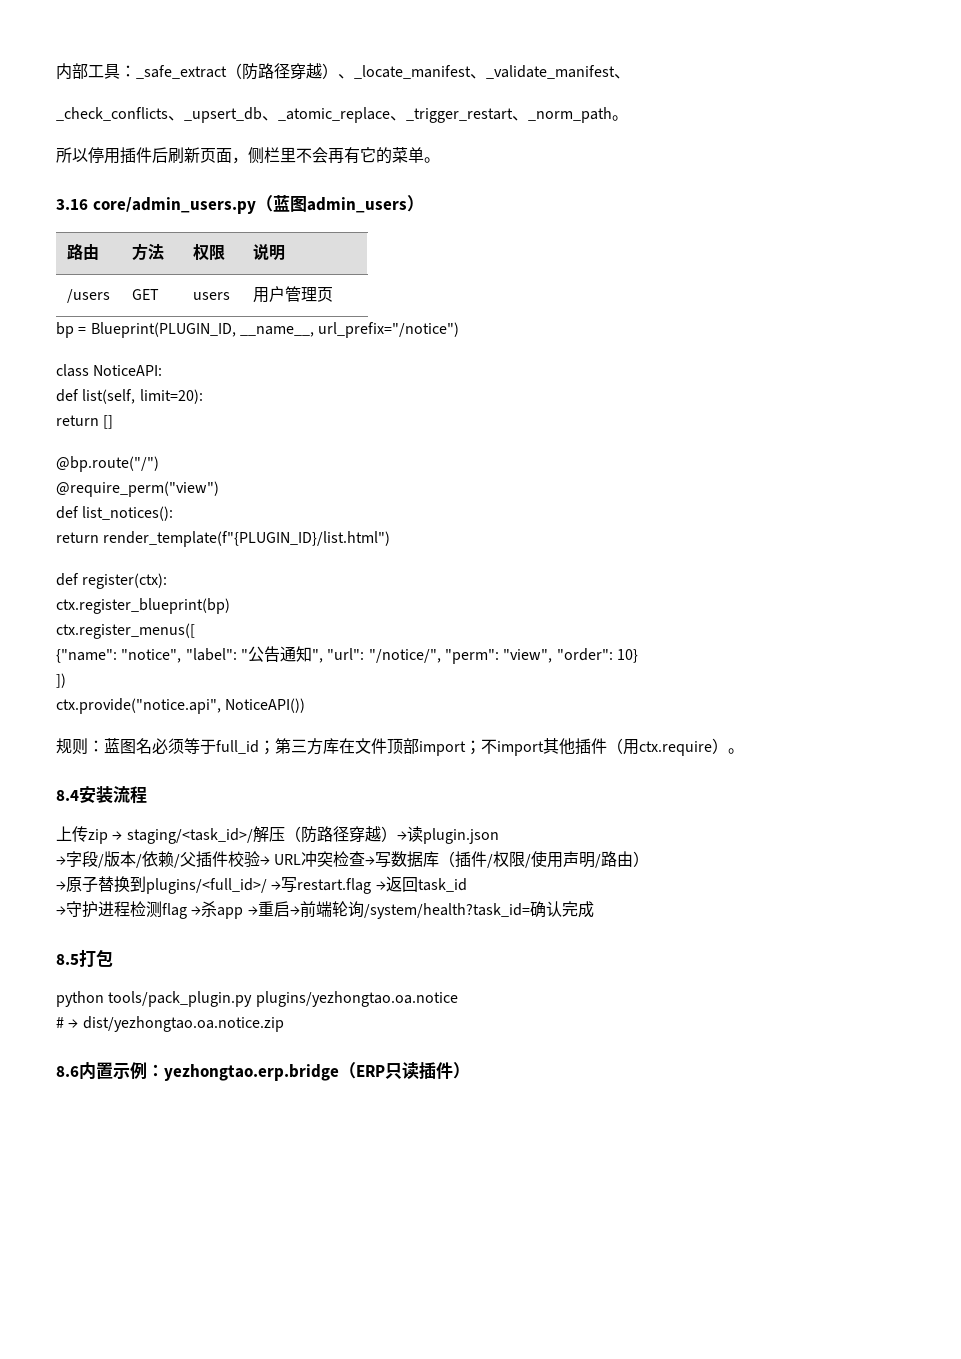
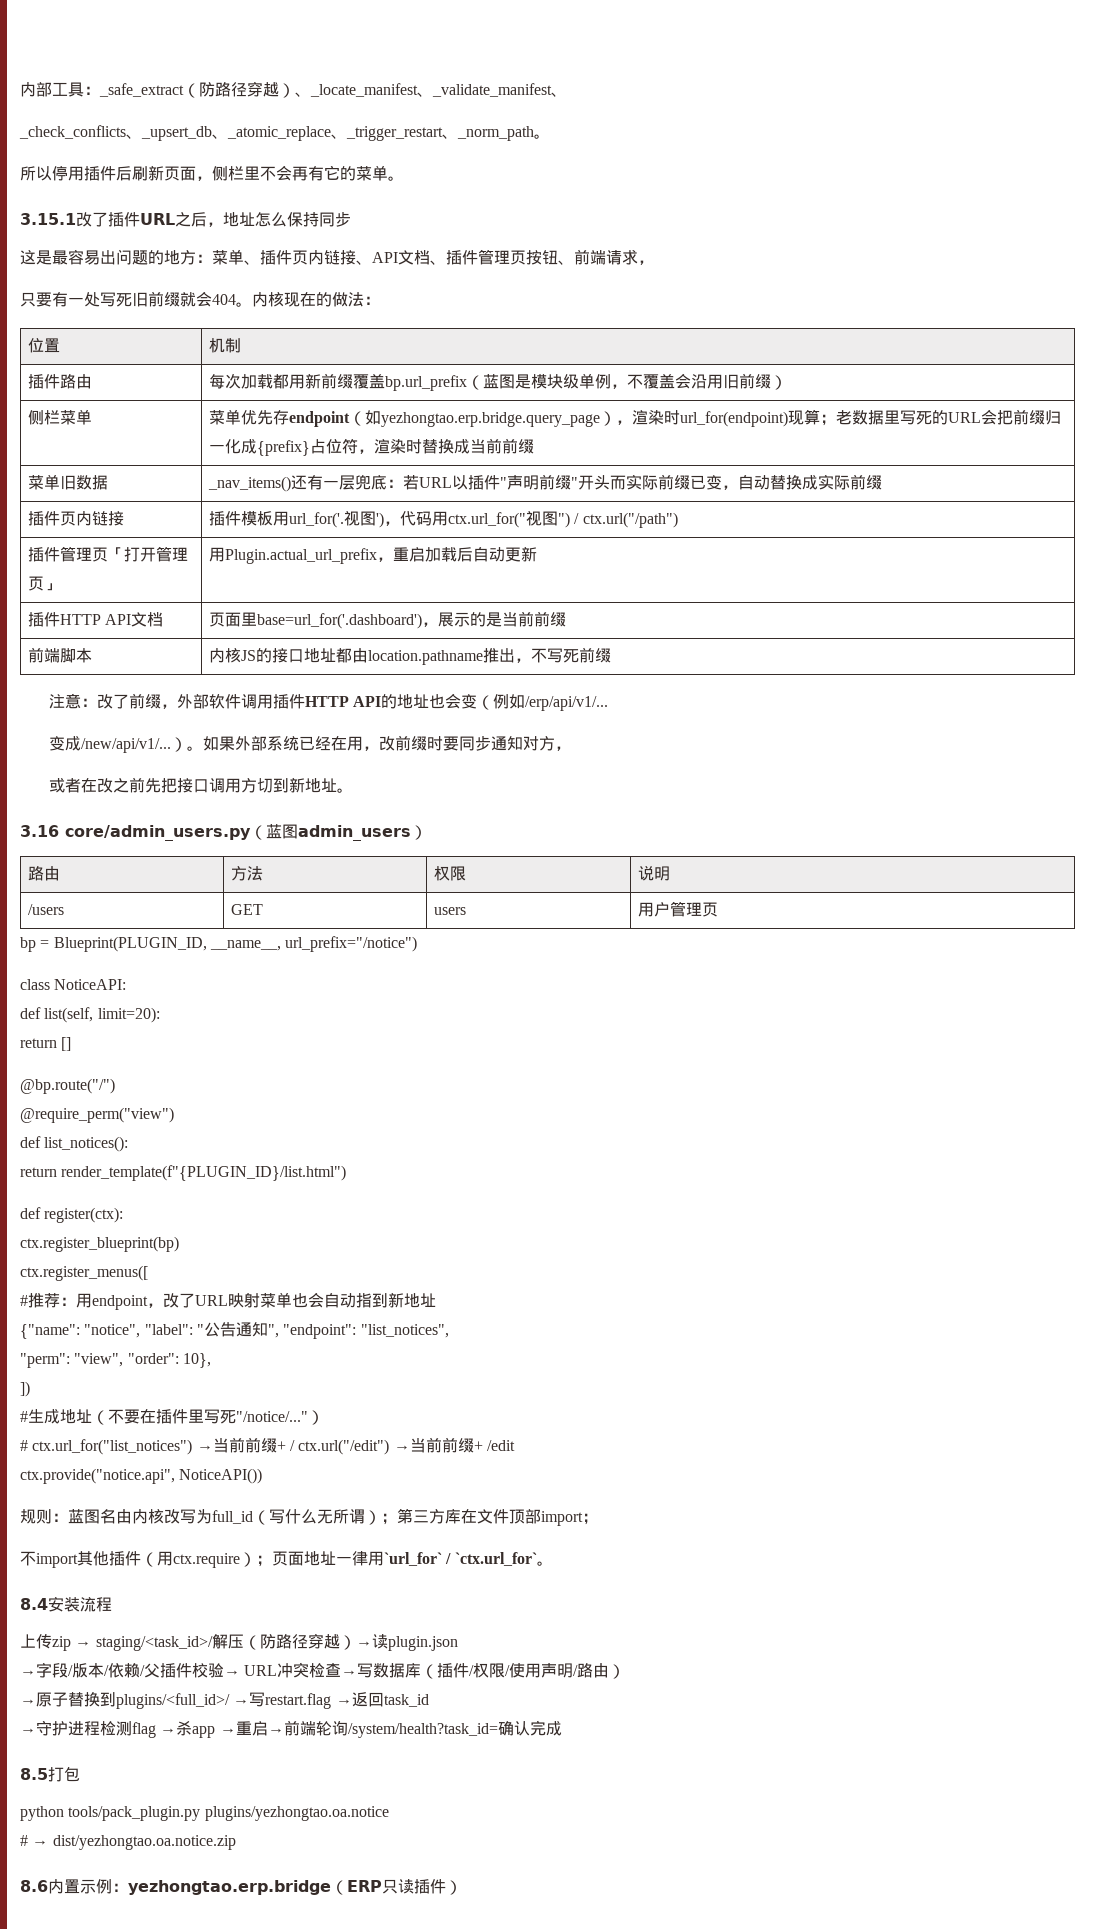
+ 3.15.1改了插件URL之后，地址怎么保持同步
+ 这是最容易出问题的地方：菜单、插件页内链接、API文档、插件管理页按钮、前端请求，
+ 只要有一处写死旧前缀就会404。内核现在的做法：
+ 位置 | 机制
+ 插件路由 | 每次加载都用新前缀覆盖bp.url_prefix（蓝图是模块级单例，不覆盖会沿用旧前缀）
+ 侧栏菜单 | 菜单优先存endpoint（如yezhongtao.erp.bridge.query_page），渲染时url_for(endpoint)现算；老数据里写死的URL会把前缀归一化成{prefix}占位符，渲染时替换成当前前缀
+ 菜单旧数据 | _nav_items()还有一层兜底：若URL以插件"声明前缀"开头而实际前缀已变，自动替换成实际前缀
+ 插件页内链接 | 插件模板用url_for('.视图')，代码用ctx.url_for("视图") / ctx.url("/path")
+ 插件管理页「打开管理页」 | 用Plugin.actual_url_prefix，重启加载后自动更新
+ 插件HTTP API文档 | 页面里base=url_for('.dashboard')，展示的是当前前缀
+ 前端脚本 | 内核JS的接口地址都由location.pathname推出，不写死前缀
+ 注意：改了前缀，外部软件调用插件HTTP API的地址也会变（例如/erp/api/v1/...
+ 变成/new/api/v1/...）。如果外部系统已经在用，改前缀时要同步通知对方，
+ 或者在改之前先把接口调用方切到新地址。
+ #推荐：用endpoint，改了URL映射菜单也会自动指到新地址
- {"name": "notice", "label": "公告通知", "url": "/notice/", "perm": "view", "order": 10}
+ {"name": "notice", "label": "公告通知", "endpoint": "list_notices",
+ "perm": "view", "order": 10},
+ #生成地址（不要在插件里写死"/notice/..."）
+ # ctx.url_for("list_notices") →当前前缀+ / ctx.url("/edit") →当前前缀+ /edit
- 规则：蓝图名必须等于full_id；第三方库在文件顶部import；不import其他插件（用ctx.require）。
+ 规则：蓝图名由内核改写为full_id（写什么无所谓）；第三方库在文件顶部import；
+ 不import其他插件（用ctx.require）；页面地址一律用`url_for` / `ctx.url_for`。

